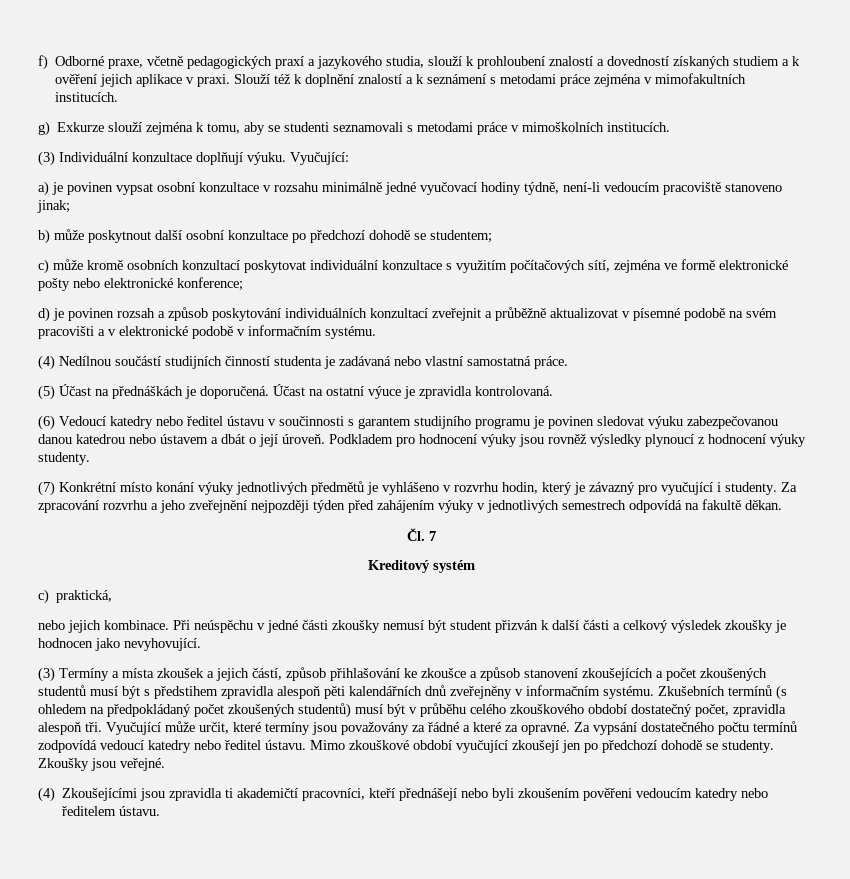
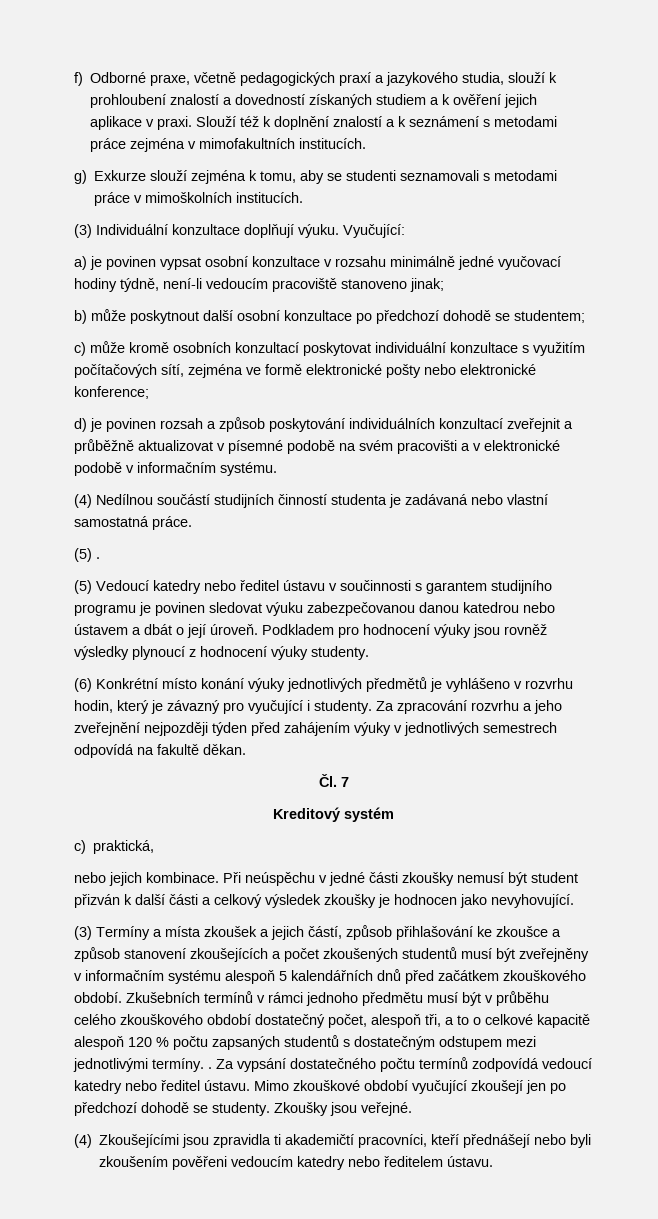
- (5) Účast na přednáškách je doporučená. Účast na ostatní výuce je zpravidla kontrolovaná.
- (6) Vedoucí katedry nebo ředitel ústavu v součinnosti s garantem studijního programu je povinen sledovat výuku zabezpečovanou danou katedrou nebo ústavem a dbát o její úroveň.
+ (5) .
+ (5) Vedoucí katedry nebo ředitel ústavu v součinnosti s garantem studijního programu je povinen sledovat výuku zabezpečovanou danou katedrou nebo ústavem a dbát o její úroveň.
- (7) Konkrétní místo konání výuky jednotlivých předmětů je vyhlášeno v rozvrhu hodin, který je závazný pro vyučující i studenty.
+ (6) Konkrétní místo konání výuky jednotlivých předmětů je vyhlášeno v rozvrhu hodin, který je závazný pro vyučující i studenty.
- (3) Termíny a místa zkoušek a jejich částí, způsob přihlašování ke zkoušce a způsob stanovení zkoušejících a počet zkoušených studentů musí být s předstihem zpravidla alespoň pěti kalendářních dnů zveřejněny v informačním systému. Zkušebních termínů (s ohledem na předpokládaný počet zkoušených studentů) musí být v průběhu celého zkouškového období dostatečný počet, zpravidla alespoň tři. Vyučující může určit, které termíny jsou považovány za řádné a které za opravné.
+ (3) Termíny a místa zkoušek a jejich částí, způsob přihlašování ke zkoušce a způsob stanovení zkoušejících a počet zkoušených studentů musí být zveřejněny v informačním systému alespoň 5 kalendářních dnů před začátkem zkouškového období. Zkušebních termínů v rámci jednoho předmětu musí být v průběhu celého zkouškového období dostatečný počet, alespoň tři, a to o celkové kapacitě alespoň 120 % počtu zapsaných studentů s dostatečným odstupem mezi jednotlivými termíny. .

